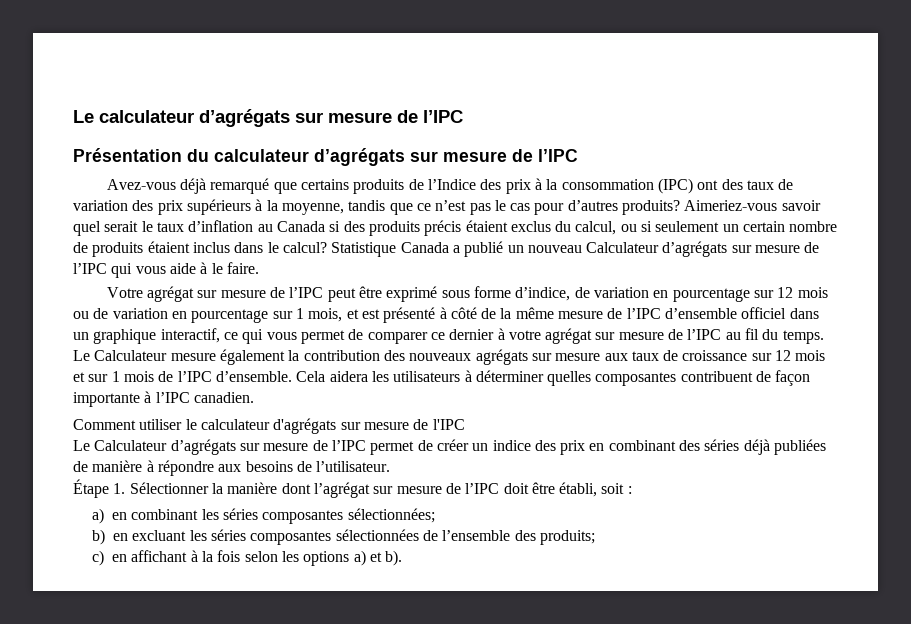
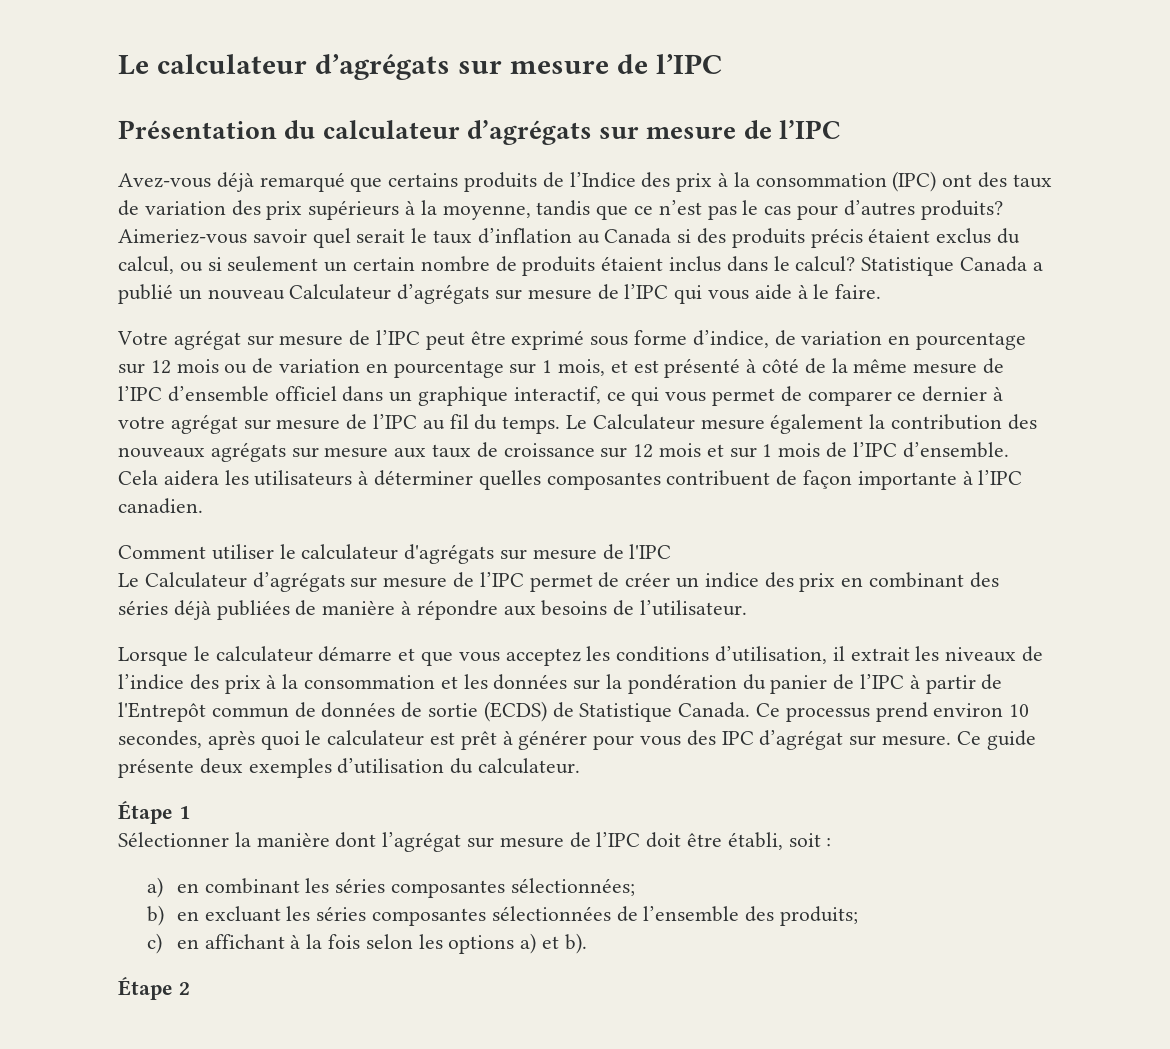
- Étape 1. Sélectionner la manière dont l’agrégat sur mesure de l’IPC doit être établi, soit :
+ Lorsque le calculateur démarre et que vous acceptez les conditions d’utilisation, il extrait les niveaux de l’indice des prix à la consommation et les données sur la pondération du panier de l’IPC à partir de l'Entrepôt commun de données de sortie (ECDS) de Statistique Canada. Ce processus prend environ 10 secondes, après quoi le calculateur est prêt à générer pour vous des IPC d’agrégat sur mesure. Ce guide présente deux exemples d’utilisation du calculateur.
+ Étape 1
+ Sélectionner la manière dont l’agrégat sur mesure de l’IPC doit être établi, soit :
+ Étape 2

